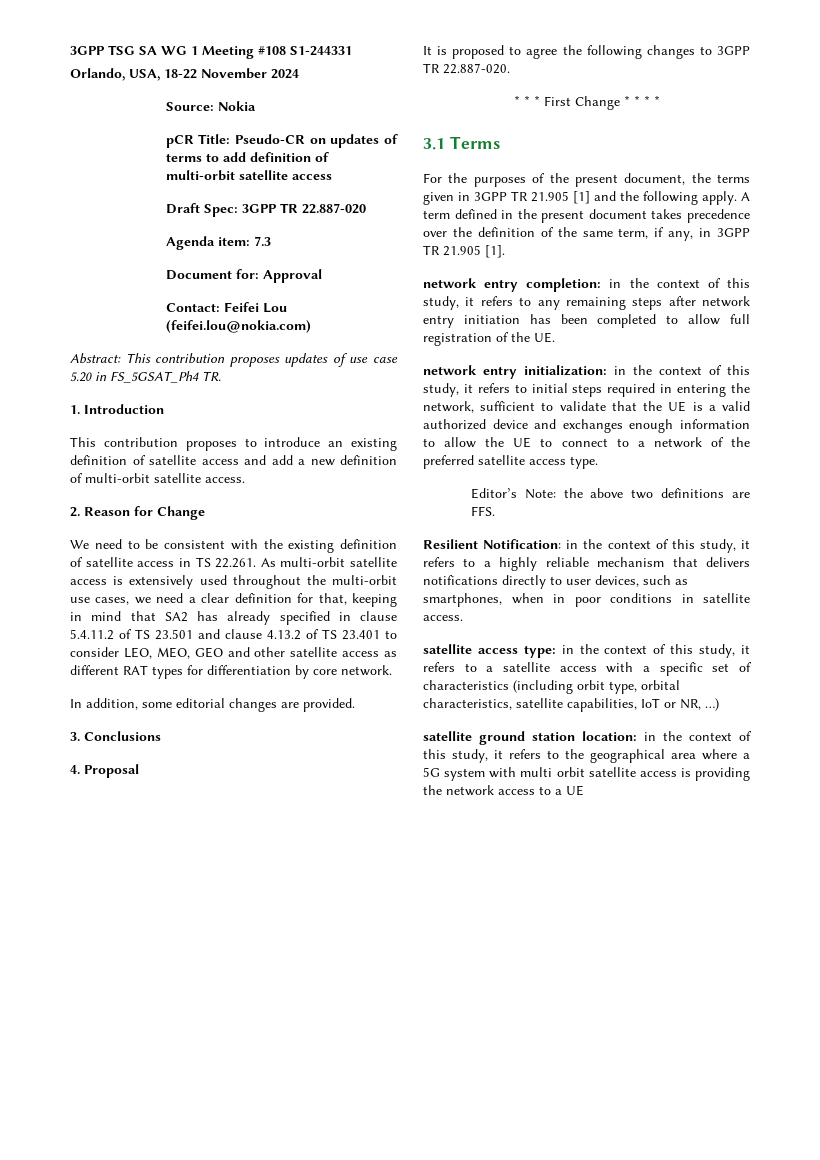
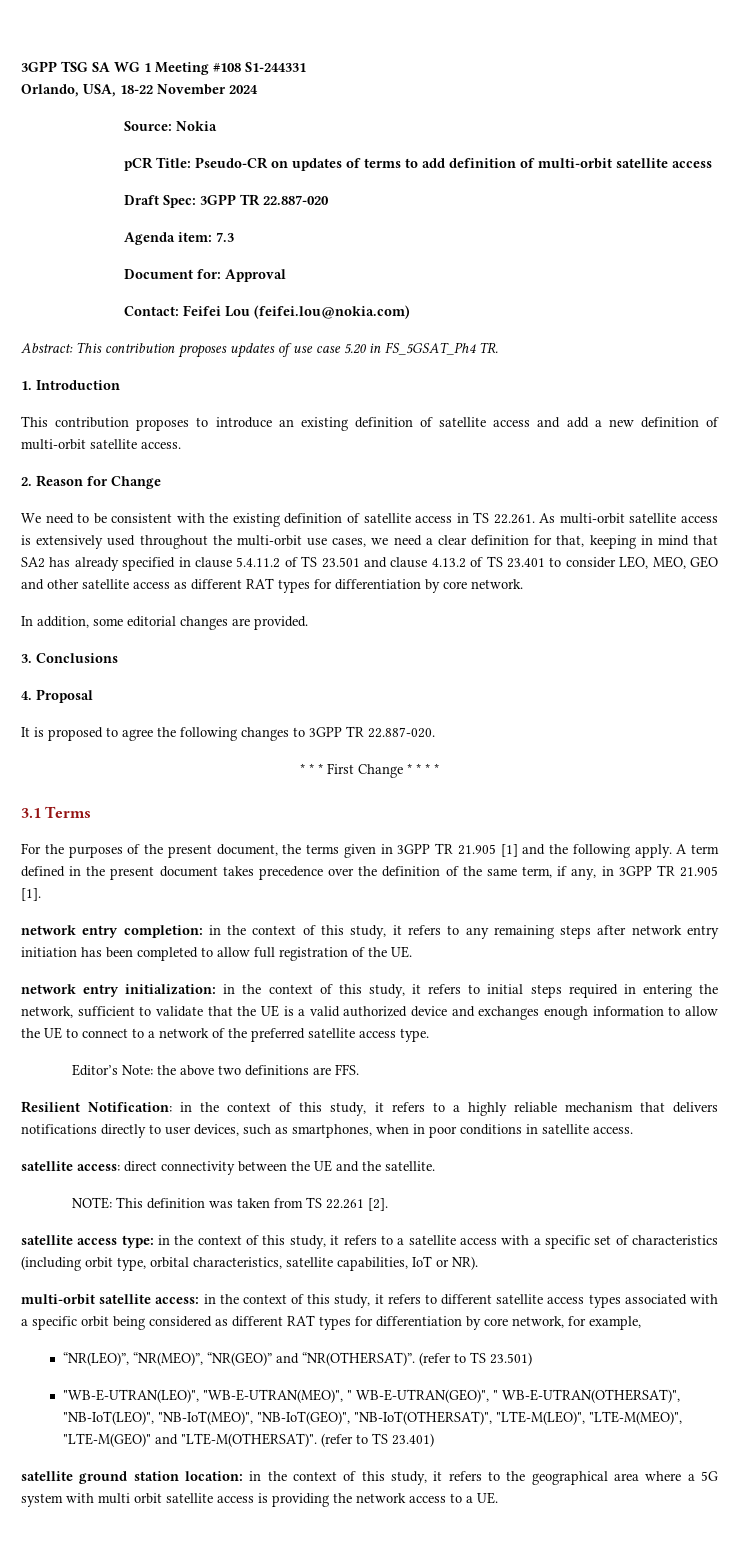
+ satellite access: direct connectivity between the UE and the satellite.
+ NOTE: This definition was taken from TS 22.261 [2].
- satellite access type: in the context of this study, it refers to a satellite access with a specific set of characteristics (including orbit type, orbital characteristics, satellite capabilities, IoT or NR, …)
+ satellite access type: in the context of this study, it refers to a satellite access with a specific set of characteristics (including orbit type, orbital characteristics, satellite capabilities, IoT or NR).
+ multi-orbit satellite access: in the context of this study, it refers to different satellite access types associated with a specific orbit being considered as different RAT types for differentiation by core network, for example,
+ “NR(LEO)”, “NR(MEO)”, “NR(GEO)” and “NR(OTHERSAT)”. (refer to TS 23.501)
+ "WB-E-UTRAN(LEO)", "WB-E-UTRAN(MEO)", " WB-E-UTRAN(GEO)", " WB-E-UTRAN(OTHERSAT)", "NB-IoT(LEO)", "NB-IoT(MEO)", "NB-IoT(GEO)", "NB-IoT(OTHERSAT)", "LTE-M(LEO)", "LTE-M(MEO)", "LTE-M(GEO)" and "LTE-M(OTHERSAT)". (refer to TS 23.401)
- satellite ground station location: in the context of this study, it refers to the geographical area where a 5G system with multi orbit satellite access is providing the network access to a UE
+ satellite ground station location: in the context of this study, it refers to the geographical area where a 5G system with multi orbit satellite access is providing the network access to a UE.

